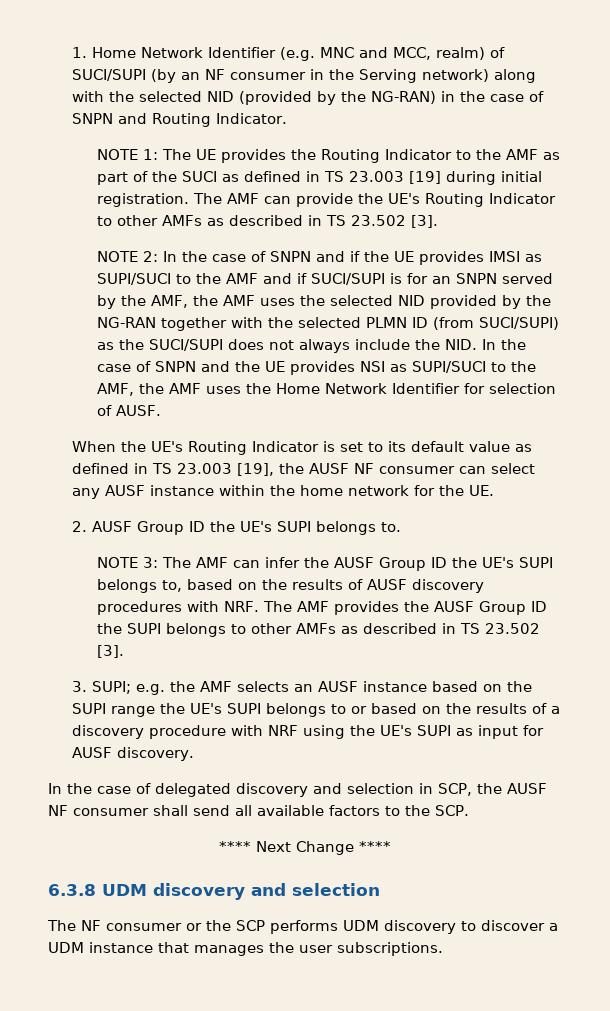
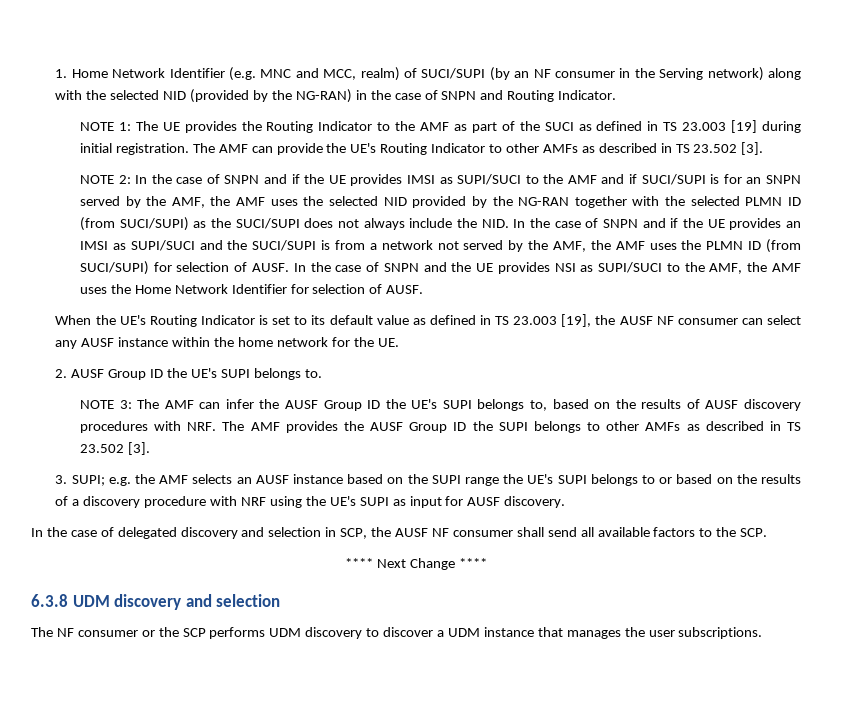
- In the case of SNPN and if the UE provides IMSI as SUPI/SUCI to the AMF and if SUCI/SUPI is for an SNPN served by the AMF, the AMF uses the selected NID provided by the NG-RAN together with the selected PLMN ID (from SUCI/SUPI) as the SUCI/SUPI does not always include the NID. In the case of SNPN and the UE provides NSI as SUPI/SUCI to the AMF, the AMF uses the Home Network Identifier for selection of AUSF.
+ In the case of SNPN and if the UE provides IMSI as SUPI/SUCI to the AMF and if SUCI/SUPI is for an SNPN served by the AMF, the AMF uses the selected NID provided by the NG-RAN together with the selected PLMN ID (from SUCI/SUPI) as the SUCI/SUPI does not always include the NID. In the case of SNPN and if the UE provides an IMSI as SUPI/SUCI and the SUCI/SUPI is from a network not served by the AMF, the AMF uses the PLMN ID (from SUCI/SUPI) for selection of AUSF. In the case of SNPN and the UE provides NSI as SUPI/SUCI to the AMF, the AMF uses the Home Network Identifier for selection of AUSF.

